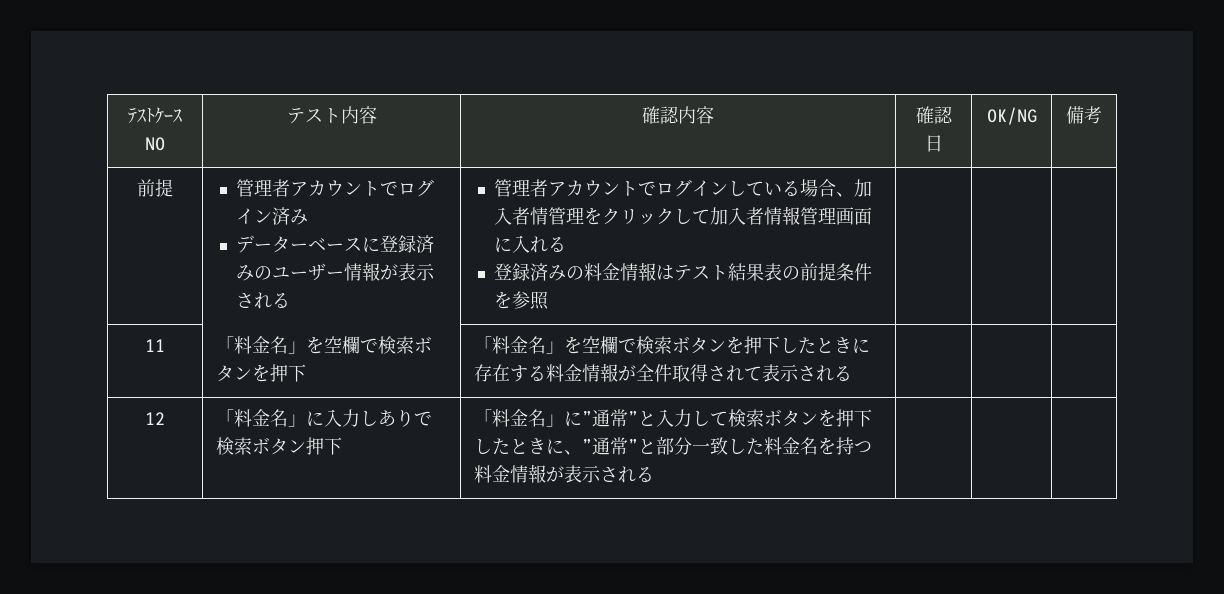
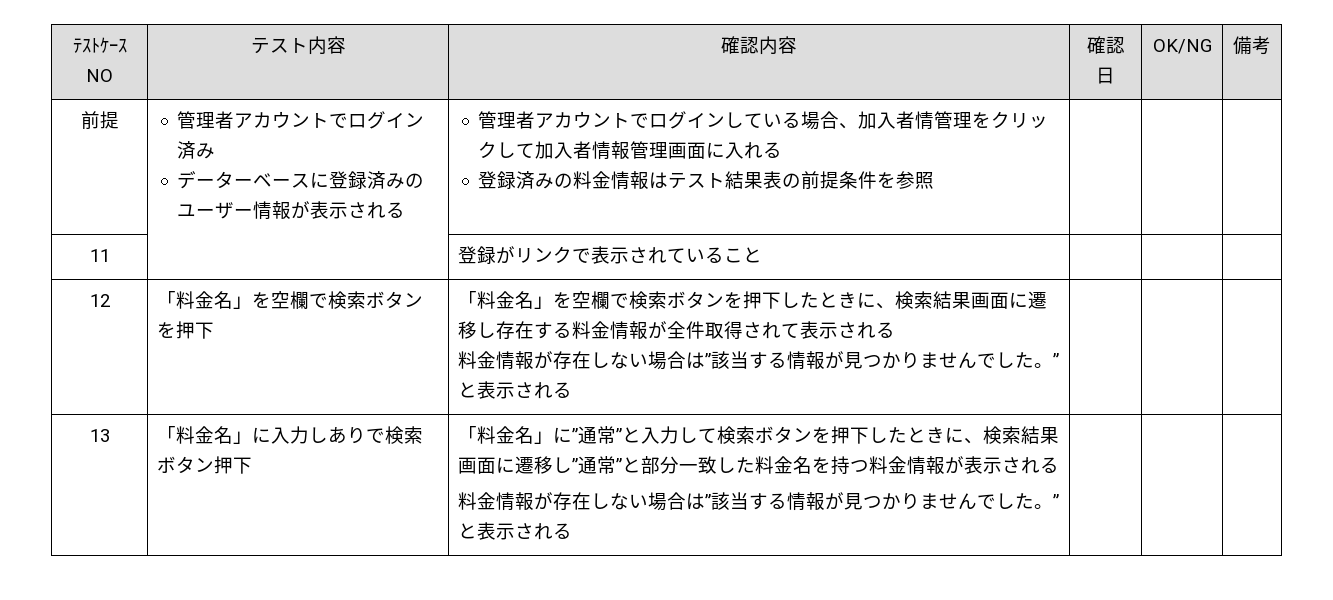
- 11 | 「料金名」を空欄で検索ボタンを押下 | 「料金名」を空欄で検索ボタンを押下したときに存在する料金情報が全件取得されて表示される | | |
- 12
+ 11 | | 登録がリンクで表示されていること | | |
+ 12 | 「料金名」を空欄で検索ボタンを押下 | 「料金名」を空欄で検索ボタンを押下したときに、検索結果画面に遷移し存在する料金情報が全件取得されて表示される
+ 料金情報が存在しない場合は”該当する情報が見つかりませんでした。”と表示される | | |
+ 13
- 「料金名」に”通常”と入力して検索ボタンを押下したときに、”通常”と部分一致した料金名を持つ料金情報が表示される
+ 「料金名」に”通常”と入力して検索ボタンを押下したときに、検索結果画面に遷移し”通常”と部分一致した料金名を持つ料金情報が表示される
+ 料金情報が存在しない場合は”該当する情報が見つかりませんでした。”と表示される

